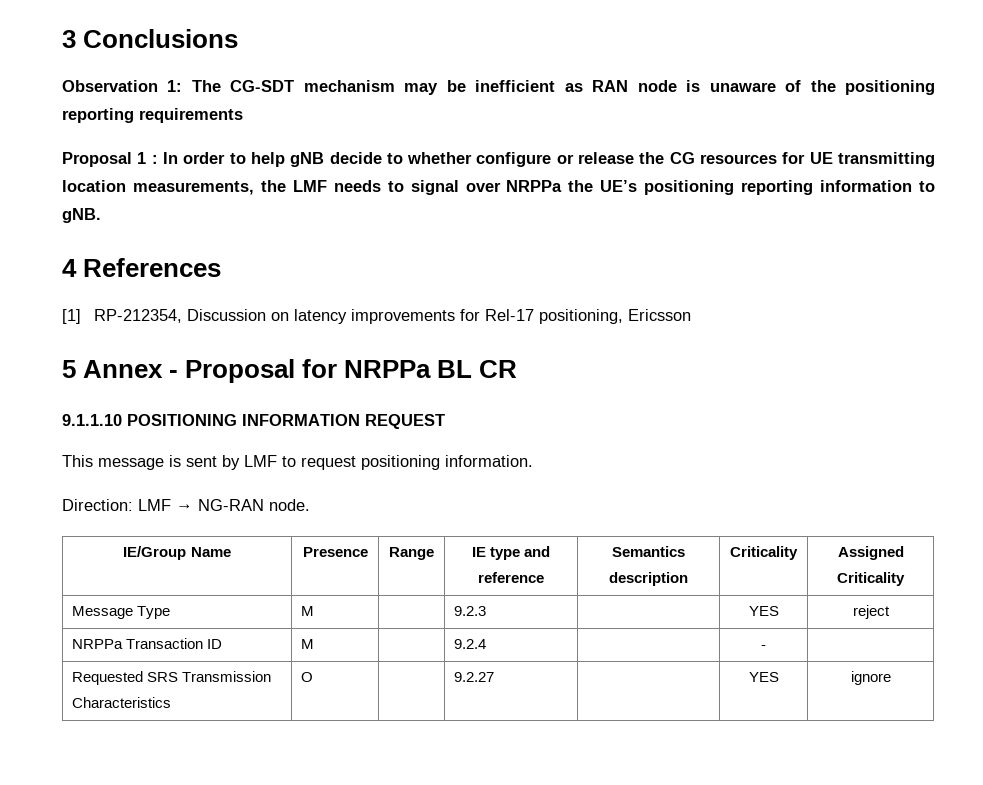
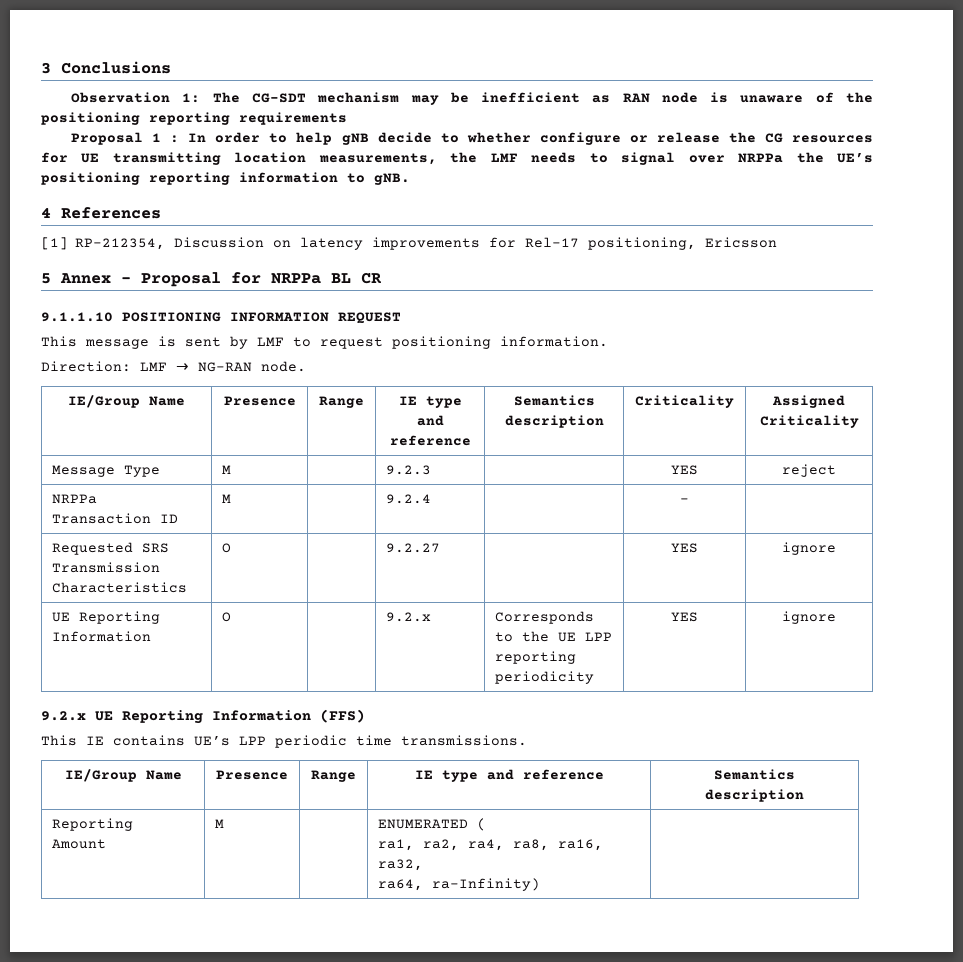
+ UE Reporting Information | O | | 9.2.x | Corresponds to the UE LPP reporting periodicity | YES | ignore
+ 9.2.x UE Reporting Information (FFS)
+ This IE contains UE’s LPP periodic time transmissions.
+ IE/Group Name | Presence | Range | IE type and reference | Semantics description
+ Reporting Amount | M | | ENUMERATED (
+ ra1, ra2, ra4, ra8, ra16, ra32,
+ ra64, ra-Infinity) |

